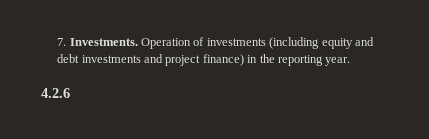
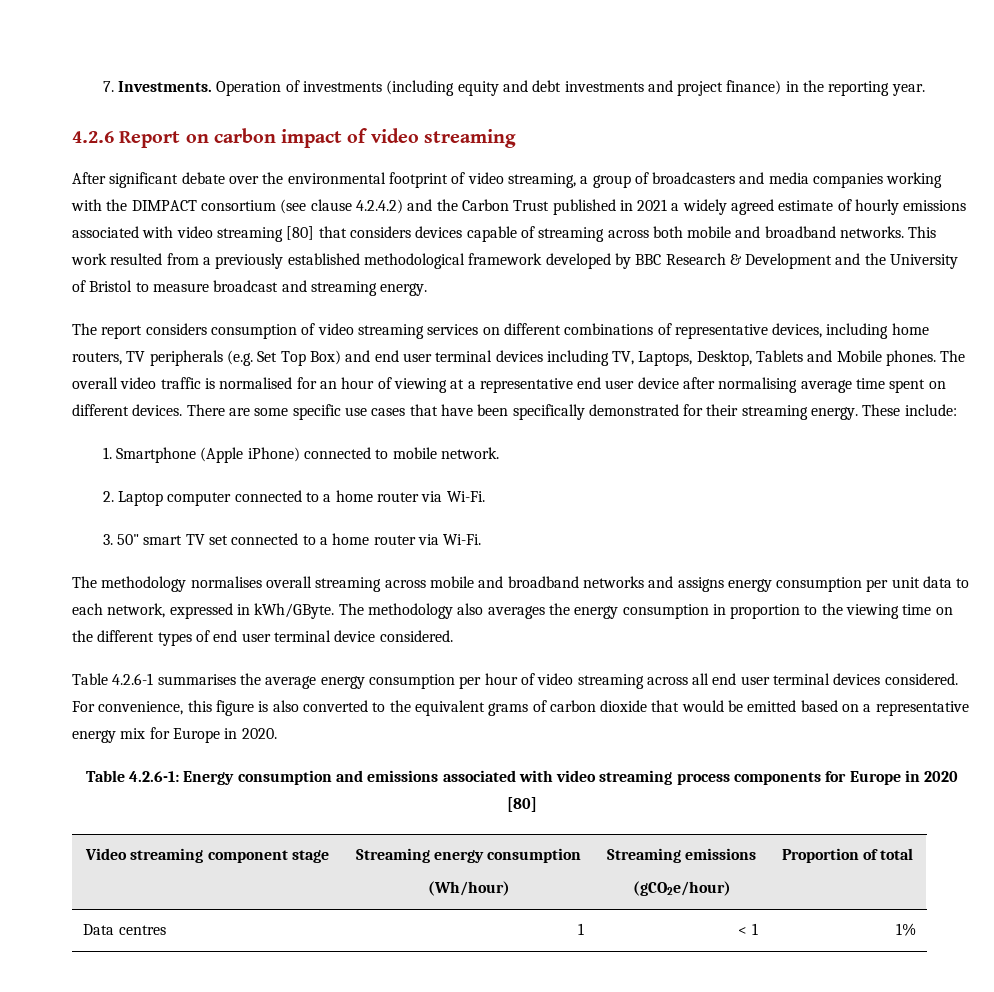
- 4.2.6
+ 4.2.6 Report on carbon impact of video streaming
+ After significant debate over the environmental footprint of video streaming, a group of broadcasters and media companies working with the DIMPACT consortium (see clause 4.2.4.2) and the Carbon Trust published in 2021 a widely agreed estimate of hourly emissions associated with video streaming [80] that considers devices capable of streaming across both mobile and broadband networks. This work resulted from a previously established methodological framework developed by BBC Research & Development and the University of Bristol to measure broadcast and streaming energy.
+ The report considers consumption of video streaming services on different combinations of representative devices, including home routers, TV peripherals (e.g. Set Top Box) and end user terminal devices including TV, Laptops, Desktop, Tablets and Mobile phones. The overall video traffic is normalised for an hour of viewing at a representative end user device after normalising average time spent on different devices. There are some specific use cases that have been specifically demonstrated for their streaming energy. These include:
+ 1. Smartphone (Apple iPhone) connected to mobile network.
+ 2. Laptop computer connected to a home router via Wi-Fi.
+ 3. 50" smart TV set connected to a home router via Wi-Fi.
+ The methodology normalises overall streaming across mobile and broadband networks and assigns energy consumption per unit data to each network, expressed in kWh/GByte. The methodology also averages the energy consumption in proportion to the viewing time on the different types of end user terminal device considered.
+ Table 4.2.6-1 summarises the average energy consumption per hour of video streaming across all end user terminal devices considered. For convenience, this figure is also converted to the equivalent grams of carbon dioxide that would be emitted based on a representative energy mix for Europe in 2020.
+ Table 4.2.6-1: Energy consumption and emissions associated with video streaming process components for Europe in 2020 [80]
+ Video streaming component stage | Streaming energy consumption
+ (Wh/hour) | Streaming emissions
+ (gCO2e/hour) | Proportion of total
+ Data centres | 1 | < 1 | 1%

